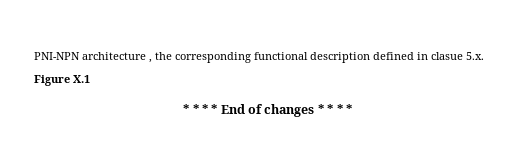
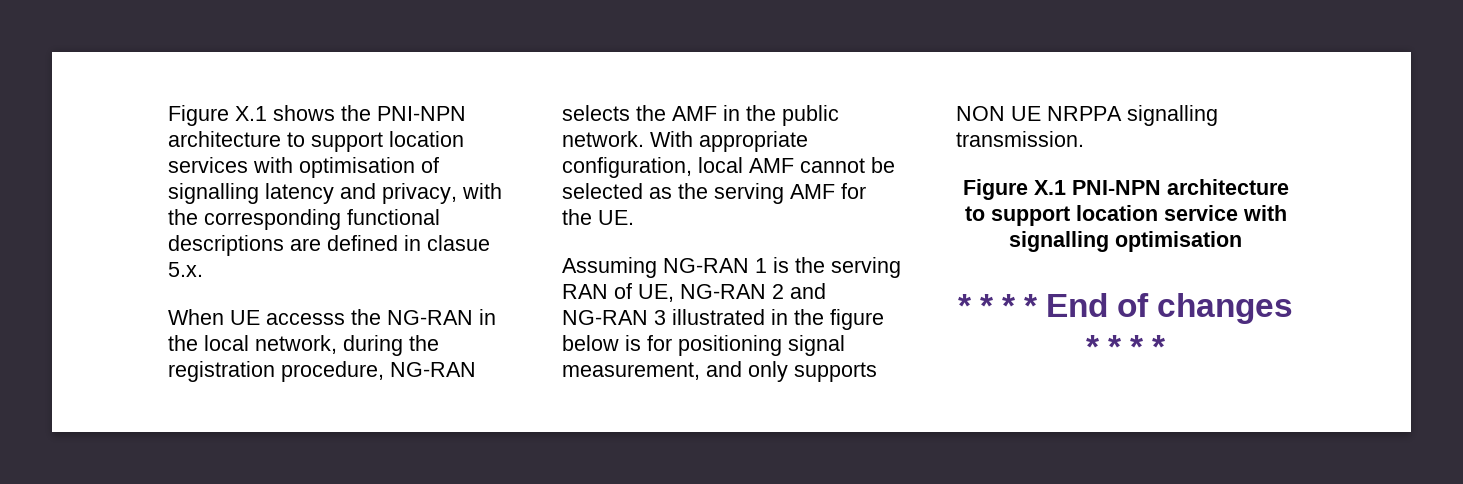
- PNI-NPN architecture , the corresponding functional description defined in clasue 5.x.
+ Figure X.1 shows the PNI-NPN architecture to support location services with optimisation of signalling latency and privacy, with the corresponding functional descriptions are defined in clasue 5.x.
- Figure X.1
+ When UE accesss the NG-RAN in the local network, during the registration procedure, NG-RAN selects the AMF in the public network. With appropriate configuration, local AMF cannot be selected as the serving AMF for the UE.
+ Assuming NG-RAN 1 is the serving RAN of UE, NG-RAN 2 and NG-RAN 3 illustrated in the figure below is for positioning signal measurement, and only supports NON UE NRPPA signalling transmission.
+ Figure X.1 PNI-NPN architecture to support location service with signalling optimisation

